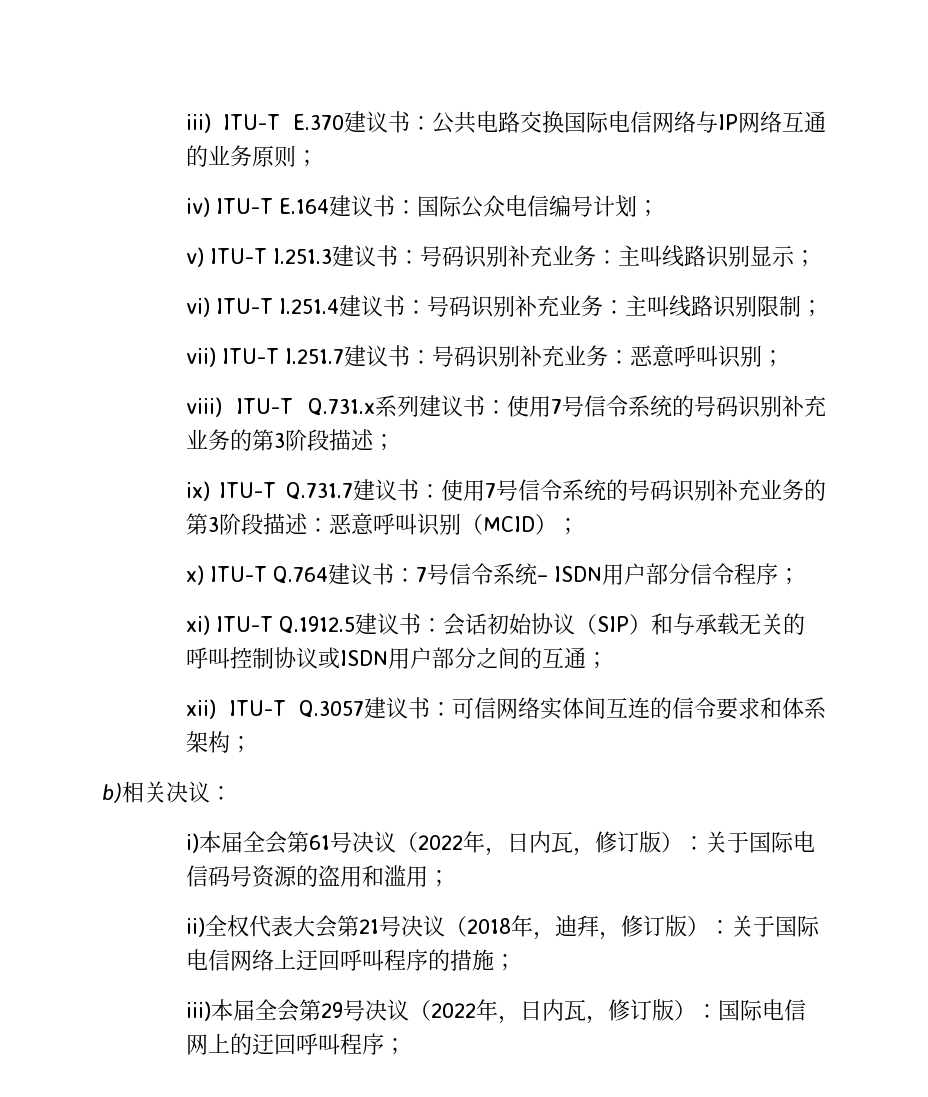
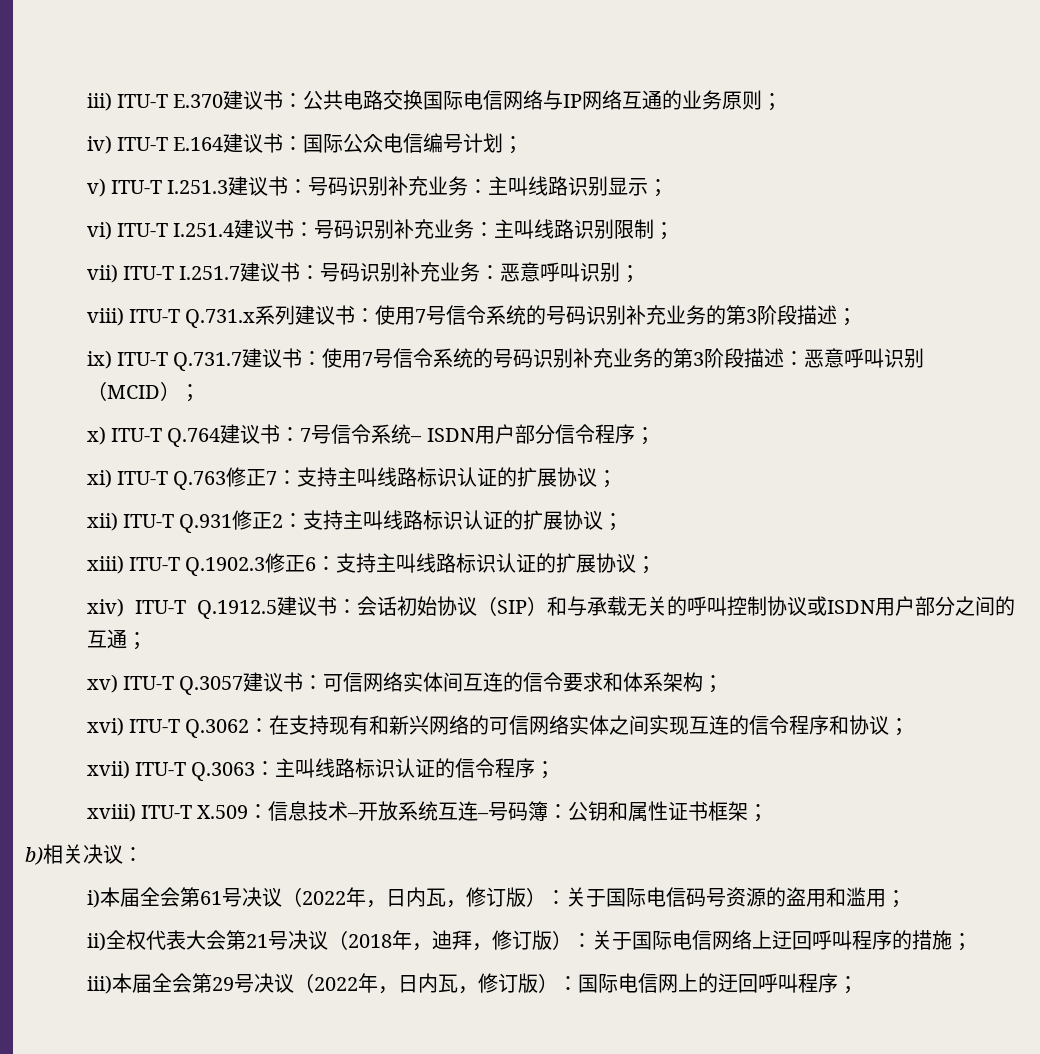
- xi) ITU-T Q.1912.5建议书：会话初始协议（SIP）和与承载无关的呼叫控制协议或ISDN用户部分之间的互通；
+ xi) ITU-T Q.763修正7：支持主叫线路标识认证的扩展协议；
+ xii) ITU-T Q.931修正2：支持主叫线路标识认证的扩展协议；
+ xiii) ITU-T Q.1902.3修正6：支持主叫线路标识认证的扩展协议；
+ xiv) ITU-T Q.1912.5建议书：会话初始协议（SIP）和与承载无关的呼叫控制协议或ISDN用户部分之间的互通；
- xii) ITU-T Q.3057建议书：可信网络实体间互连的信令要求和体系架构；
+ xv) ITU-T Q.3057建议书：可信网络实体间互连的信令要求和体系架构；
+ xvi) ITU-T Q.3062：在支持现有和新兴网络的可信网络实体之间实现互连的信令程序和协议；
+ xvii) ITU-T Q.3063：主叫线路标识认证的信令程序；
+ xviii) ITU-T X.509：信息技术–开放系统互连–号码簿：公钥和属性证书框架；

